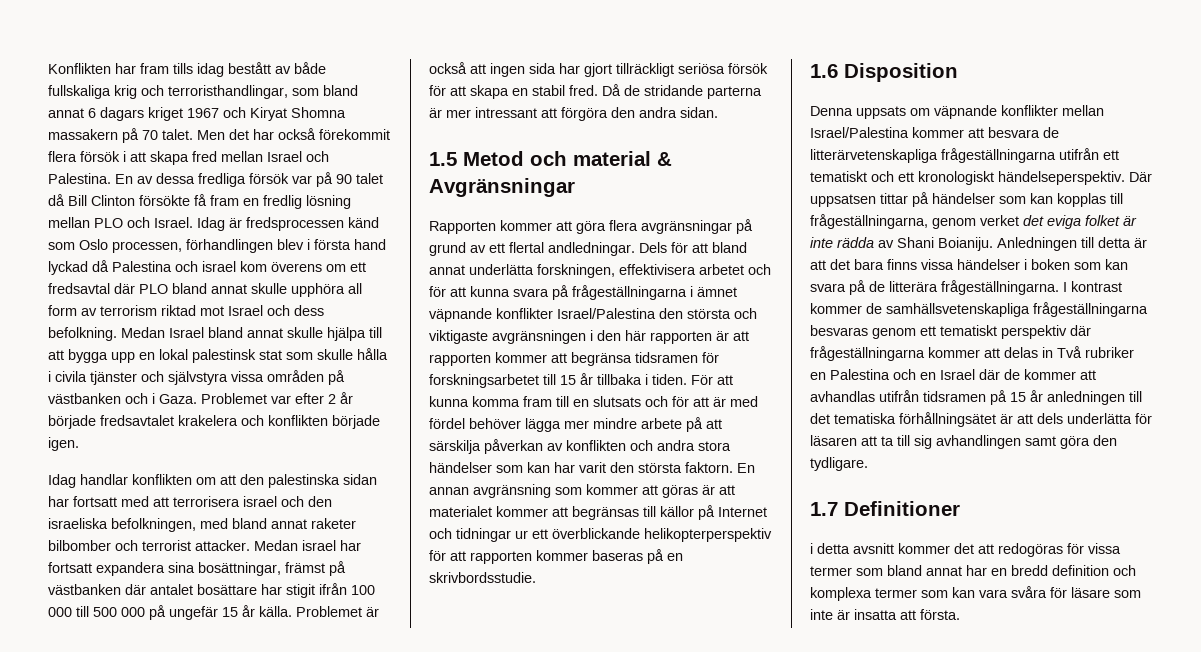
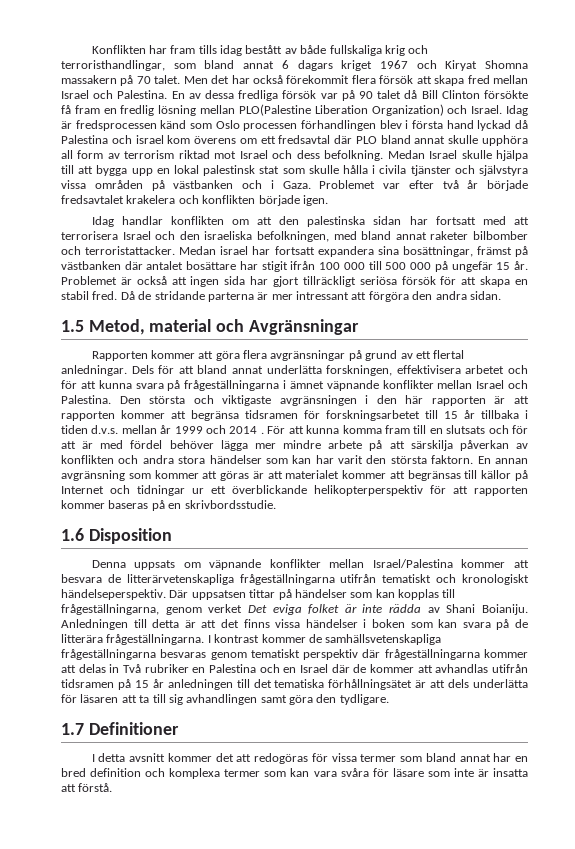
- Men det har också förekommit flera försök i att skapa fred mellan Israel och Palestina.
+ Men det har också förekommit flera försök att skapa fred mellan Israel och Palestina.
- En av dessa fredliga försök var på 90 talet då Bill Clinton försökte få fram en fredlig lösning mellan PLO och Israel.
+ En av dessa fredliga försök var på 90 talet då Bill Clinton försökte få fram en fredlig lösning mellan PLO(Palestine Liberation Organization) och Israel.
- Idag är fredsprocessen känd som Oslo processen, förhandlingen blev i första hand lyckad då Palestina och israel kom överens om ett fredsavtal där PLO bland annat skulle upphöra all form av terrorism riktad mot Israel och dess befolkning.
+ Idag är fredsprocessen känd som Oslo processen förhandlingen blev i första hand lyckad då Palestina och israel kom överens om ett fredsavtal där PLO bland annat skulle upphöra all form av terrorism riktad mot Israel och dess befolkning.
- Medan Israel bland annat skulle hjälpa till att bygga upp en lokal palestinsk stat som skulle hålla i civila tjänster och självstyra vissa områden på västbanken och i Gaza.
+ Medan Israel skulle hjälpa till att bygga upp en lokal palestinsk stat som skulle hålla i civila tjänster och självstyra vissa områden på västbanken och i Gaza.
- Problemet var efter 2 år började fredsavtalet krakelera och konflikten började igen.
+ Problemet var efter två år började fredsavtalet krakelera och konflikten började igen.
- Idag handlar konflikten om att den palestinska sidan har fortsatt med att terrorisera israel och den israeliska befolkningen, med bland annat raketer bilbomber och terrorist attacker.
+ Idag handlar konflikten om att den palestinska sidan har fortsatt med att terrorisera Israel och den israeliska befolkningen, med bland annat raketer bilbomber och terroristattacker.
- Medan israel har fortsatt expandera sina bosättningar, främst på västbanken där antalet bosättare har stigit ifrån 100 000 till 500 000 på ungefär 15 år källa.
+ Medan israel har fortsatt expandera sina bosättningar, främst på västbanken där antalet bosättare har stigit ifrån 100 000 till 500 000 på ungefär 15 år.
- 1.5 Metod och material & Avgränsningar
+ 1.5 Metod, material och Avgränsningar
- Rapporten kommer att göra flera avgränsningar på grund av ett flertal andledningar.
+ Rapporten kommer att göra flera avgränsningar på grund av ett flertal anledningar.
- Dels för att bland annat underlätta forskningen, effektivisera arbetet och för att kunna svara på frågeställningarna i ämnet väpnande konflikter Israel/Palestina den största och viktigaste avgränsningen i den här rapporten är att rapporten kommer att begränsa tidsramen för forskningsarbetet till 15 år tillbaka i tiden.
+ Dels för att bland annat underlätta forskningen, effektivisera arbetet och för att kunna svara på frågeställningarna i ämnet väpnande konflikter mellan Israel och Palestina. Den största och viktigaste avgränsningen i den här rapporten är att rapporten kommer att begränsa tidsramen för forskningsarbetet till 15 år tillbaka i tiden d.v.s. mellan år 1999 och 2014 .
- Denna uppsats om väpnande konflikter mellan Israel/Palestina kommer att besvara de litterärvetenskapliga frågeställningarna utifrån ett tematiskt och ett kronologiskt händelseperspektiv.
+ Denna uppsats om väpnande konflikter mellan Israel/Palestina kommer att besvara de litterärvetenskapliga frågeställningarna utifrån tematiskt och kronologiskt händelseperspektiv.
- Där uppsatsen tittar på händelser som kan kopplas till frågeställningarna, genom verket det eviga folket är inte rädda av Shani Boianiju.
+ Där uppsatsen tittar på händelser som kan kopplas till frågeställningarna, genom verket Det eviga folket är inte rädda av Shani Boianiju.
- Anledningen till detta är att det bara finns vissa händelser i boken som kan svara på de litterära frågeställningarna.
+ Anledningen till detta är att det finns vissa händelser i boken som kan svara på de litterära frågeställningarna.
- I kontrast kommer de samhällsvetenskapliga frågeställningarna besvaras genom ett tematiskt perspektiv där frågeställningarna kommer att delas in Två rubriker en Palestina och en Israel där de kommer att avhandlas utifrån tidsramen på 15 år anledningen till det tematiska förhållningsätet är att dels underlätta för läsaren att ta till sig avhandlingen samt göra den tydligare.
+ I kontrast kommer de samhällsvetenskapliga frågeställningarna besvaras genom tematiskt perspektiv där frågeställningarna kommer att delas in Två rubriker en Palestina och en Israel där de kommer att avhandlas utifrån tidsramen på 15 år anledningen till det tematiska förhållningsätet är att dels underlätta för läsaren att ta till sig avhandlingen samt göra den tydligare.
- i detta avsnitt kommer det att redogöras för vissa termer som bland annat har en bredd definition och komplexa termer som kan vara svåra för läsare som inte är insatta att första.
+ I detta avsnitt kommer det att redogöras för vissa termer som bland annat har en bred definition och komplexa termer som kan vara svåra för läsare som inte är insatta att förstå.

